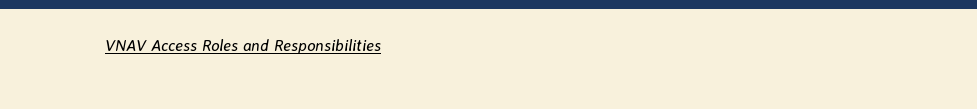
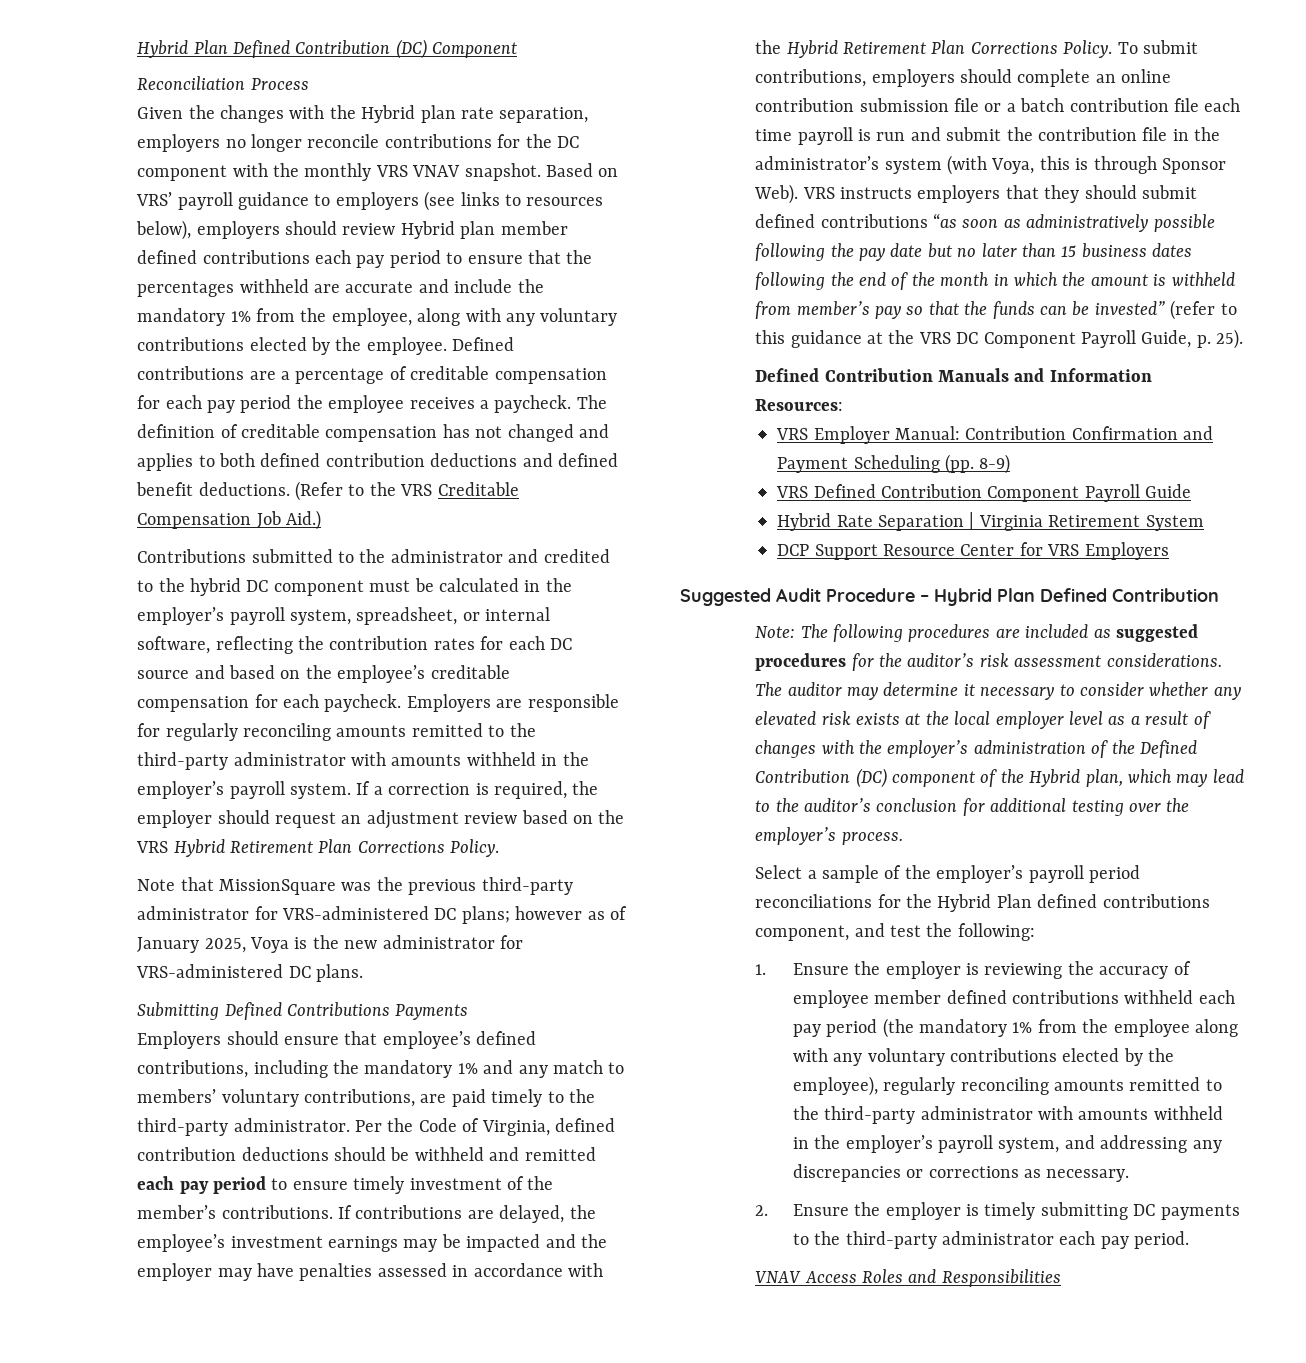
+ Hybrid Plan Defined Contribution (DC) Component
+ Reconciliation Process
+ Given the changes with the Hybrid plan rate separation, employers no longer reconcile contributions for the DC component with the monthly VRS VNAV snapshot. Based on VRS’ payroll guidance to employers (see links to resources below), employers should review Hybrid plan member defined contributions each pay period to ensure that the percentages withheld are accurate and include the mandatory 1% from the employee, along with any voluntary contributions elected by the employee. Defined contributions are a percentage of creditable compensation for each pay period the employee receives a paycheck. The definition of creditable compensation has not changed and applies to both defined contribution deductions and defined benefit deductions. (Refer to the VRS Creditable Compensation Job Aid.)
+ Contributions submitted to the administrator and credited to the hybrid DC component must be calculated in the employer’s payroll system, spreadsheet, or internal software, reflecting the contribution rates for each DC source and based on the employee’s creditable compensation for each paycheck. Employers are responsible for regularly reconciling amounts remitted to the third-party administrator with amounts withheld in the employer’s payroll system. If a correction is required, the employer should request an adjustment review based on the VRS Hybrid Retirement Plan Corrections Policy.
+ Note that MissionSquare was the previous third-party administrator for VRS-administered DC plans; however as of January 2025, Voya is the new administrator for VRS-administered DC plans.
+ Submitting Defined Contributions Payments
+ Employers should ensure that employee’s defined contributions, including the mandatory 1% and any match to members’ voluntary contributions, are paid timely to the third-party administrator. Per the Code of Virginia, defined contribution deductions should be withheld and remitted each pay period to ensure timely investment of the member’s contributions. If contributions are delayed, the employee’s investment earnings may be impacted and the employer may have penalties assessed in accordance with the Hybrid Retirement Plan Corrections Policy. To submit contributions, employers should complete an online contribution submission file or a batch contribution file each time payroll is run and submit the contribution file in the administrator’s system (with Voya, this is through Sponsor Web). VRS instructs employers that they should submit defined contributions “as soon as administratively possible following the pay date but no later than 15 business dates following the end of the month in which the amount is withheld from member’s pay so that the funds can be invested” (refer to this guidance at the VRS DC Component Payroll Guide, p. 25).
+ Defined Contribution Manuals and Information Resources:
+ VRS Employer Manual: Contribution Confirmation and Payment Scheduling (pp. 8-9)
+ VRS Defined Contribution Component Payroll Guide
+ Hybrid Rate Separation | Virginia Retirement System
+ DCP Support Resource Center for VRS Employers
+ Suggested Audit Procedure – Hybrid Plan Defined Contribution
+ Note: The following procedures are included as suggested procedures for the auditor’s risk assessment considerations. The auditor may determine it necessary to consider whether any elevated risk exists at the local employer level as a result of changes with the employer’s administration of the Defined Contribution (DC) component of the Hybrid plan, which may lead to the auditor’s conclusion for additional testing over the employer’s process.
+ Select a sample of the employer’s payroll period reconciliations for the Hybrid Plan defined contributions component, and test the following:
+ 1. Ensure the employer is reviewing the accuracy of employee member defined contributions withheld each pay period (the mandatory 1% from the employee along with any voluntary contributions elected by the employee), regularly reconciling amounts remitted to the third-party administrator with amounts withheld in the employer’s payroll system, and addressing any discrepancies or corrections as necessary.
+ 2. Ensure the employer is timely submitting DC payments to the third-party administrator each pay period.

